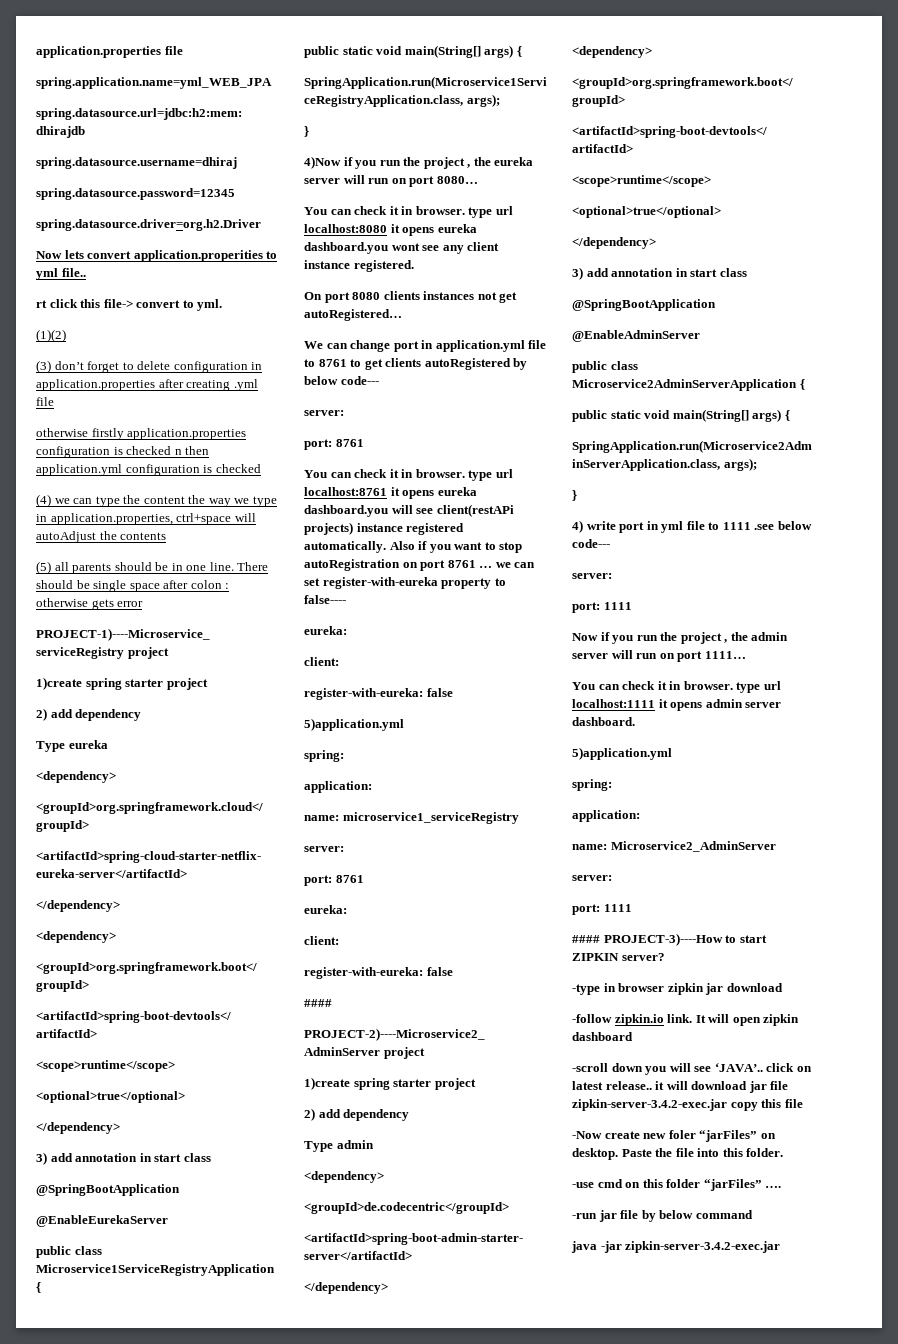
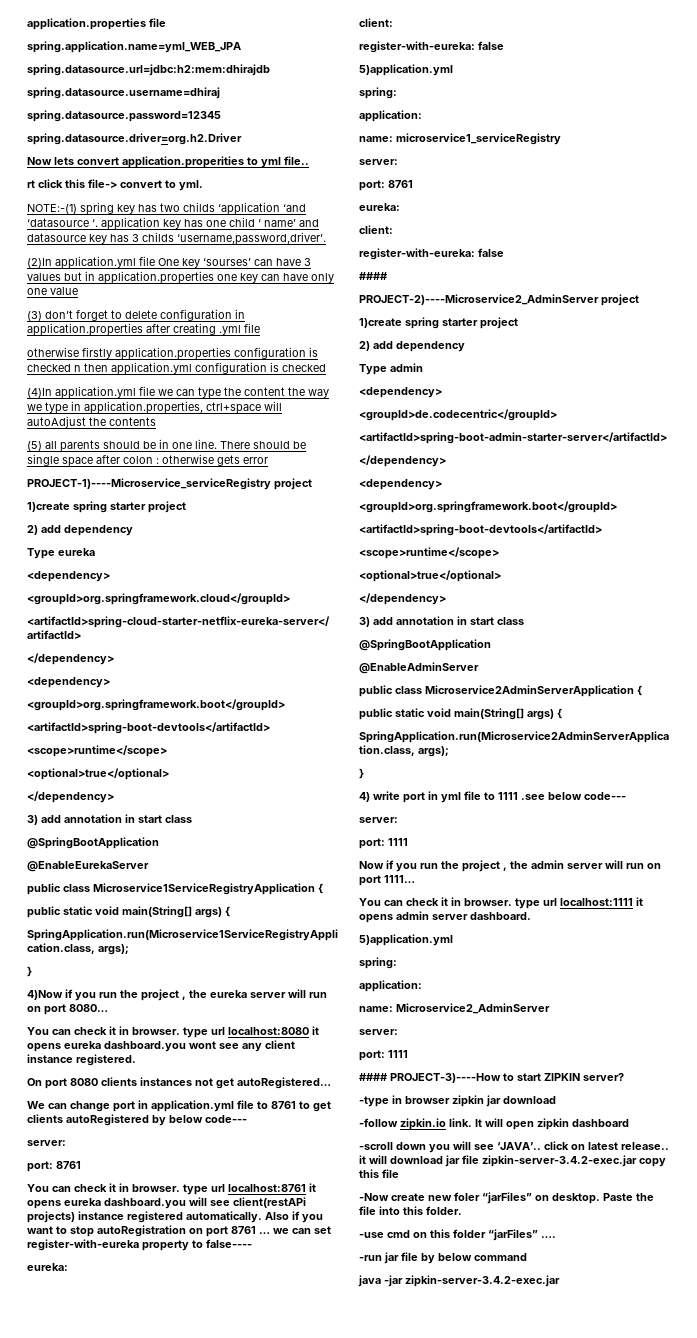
- (1)(2)
+ NOTE:-(1) spring key has two childs ‘application ‘and ‘datasource ‘. application key has one child ‘ name’ and datasource key has 3 childs ‘username,password,driver’.
+ (2)In application.yml file One key ‘sourses’ can have 3 values but in application.properties one key can have only one value
- (4) we can type the content the way we type in application.properties, ctrl+space will autoAdjust the contents
+ (4)In application.yml file we can type the content the way we type in application.properties, ctrl+space will autoAdjust the contents

